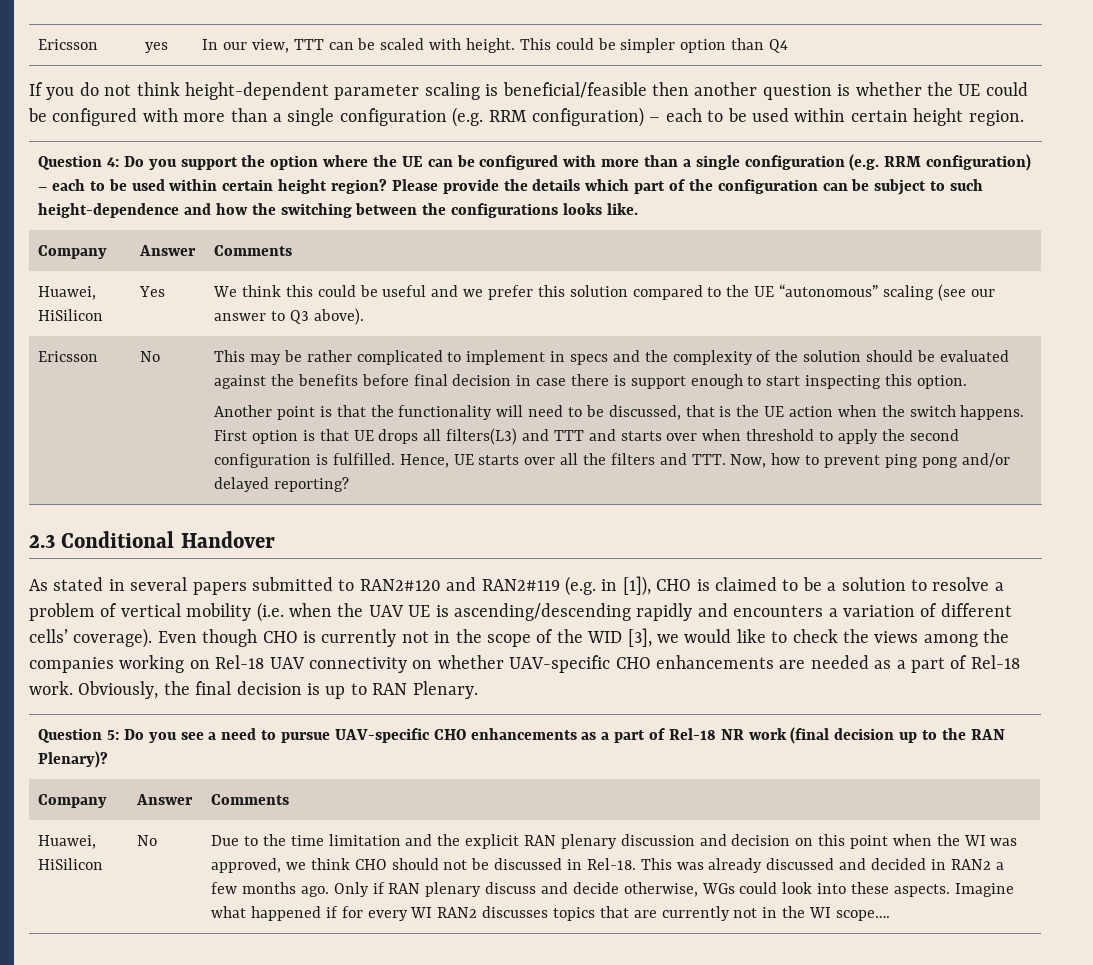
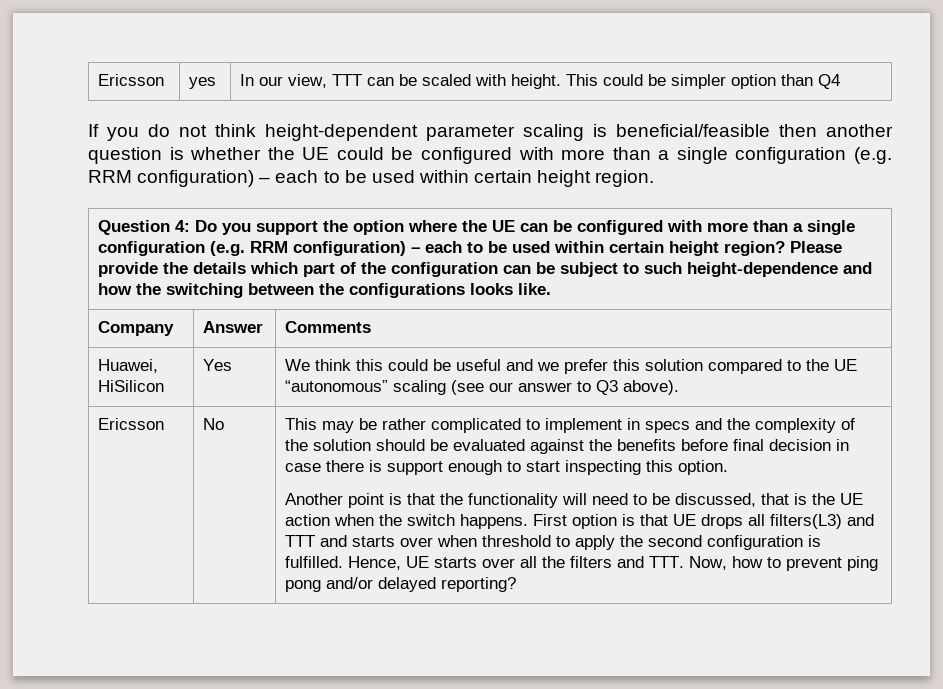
- 2.3 Conditional Handover
- As stated in several papers submitted to RAN2#120 and RAN2#119 (e.g. in [1]), CHO is claimed to be a solution to resolve a problem of vertical mobility (i.e. when the UAV UE is ascending/descending rapidly and encounters a variation of different cells’ coverage). Even though CHO is currently not in the scope of the WID [3], we would like to check the views among the companies working on Rel-18 UAV connectivity on whether UAV-specific CHO enhancements are needed as a part of Rel-18 work. Obviously, the final decision is up to RAN Plenary.
- Question 5: Do you see a need to pursue UAV-specific CHO enhancements as a part of Rel-18 NR work (final decision up to the RAN Plenary)?
- Company | Answer | Comments
- Huawei, HiSilicon | No | Due to the time limitation and the explicit RAN plenary discussion and decision on this point when the WI was approved, we think CHO should not be discussed in Rel-18. This was already discussed and decided in RAN2 a few months ago. Only if RAN plenary discuss and decide otherwise, WGs could look into these aspects. Imagine what happened if for every WI RAN2 discusses topics that are currently not in the WI scope….

